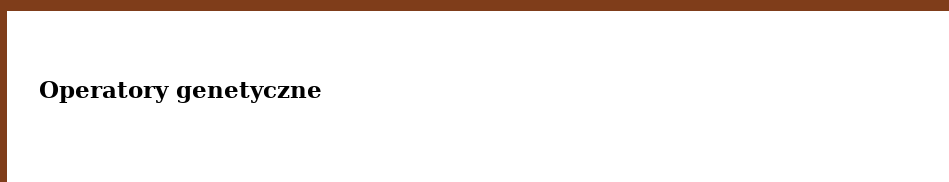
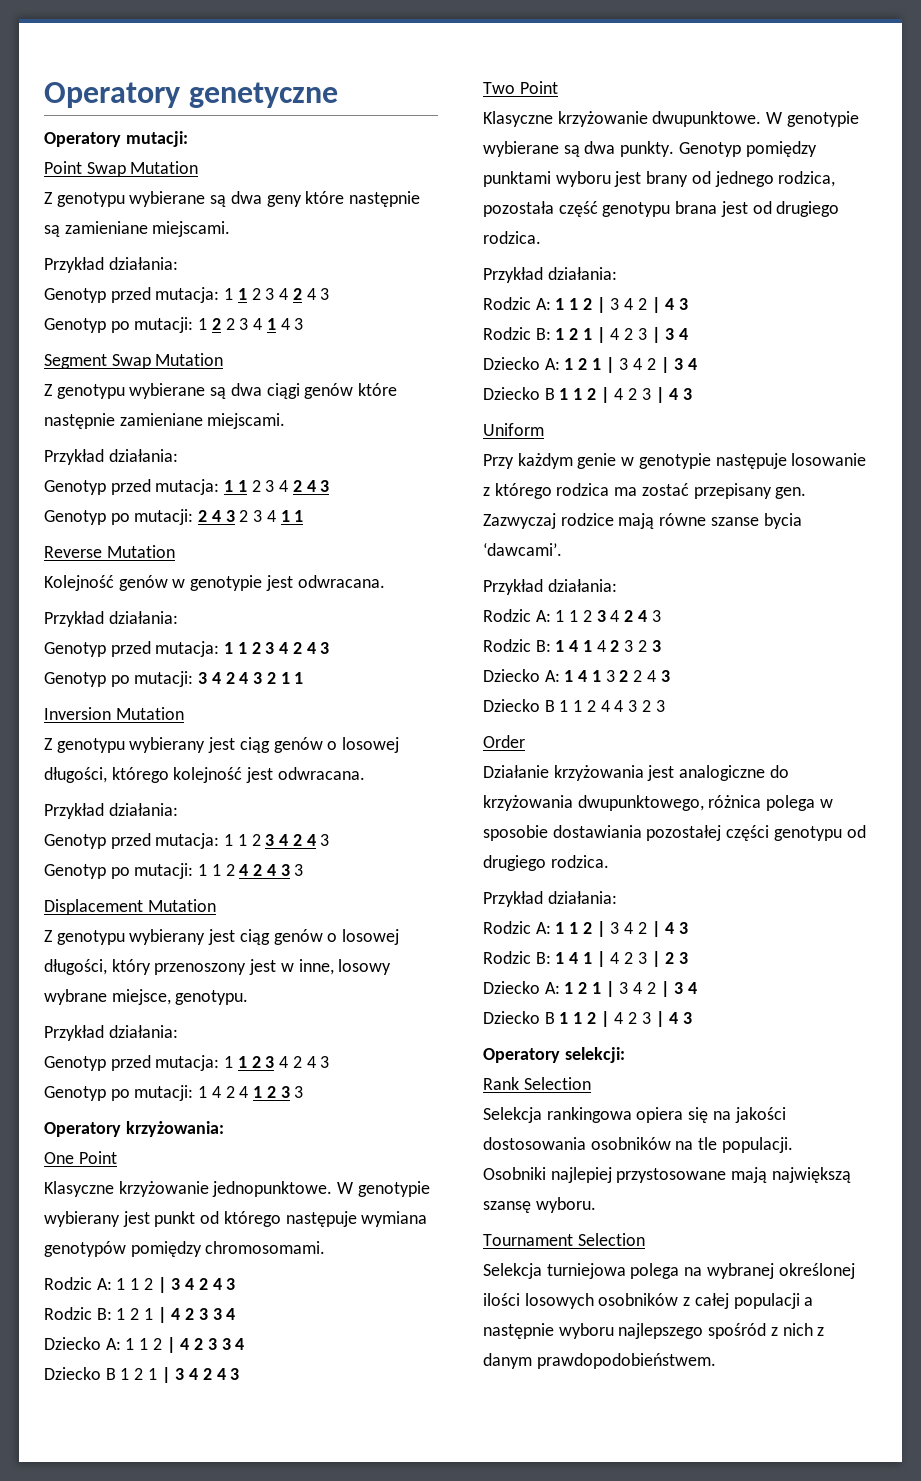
+ Operatory mutacji:
+ Point Swap Mutation
+ Z genotypu wybierane są dwa geny które następnie są zamieniane miejscami.
+ Przykład działania:
+ Genotyp przed mutacja: 1 1 2 3 4 2 4 3
+ Genotyp po mutacji: 1 2 2 3 4 1 4 3
+ Segment Swap Mutation
+ Z genotypu wybierane są dwa ciągi genów które następnie zamieniane miejscami.
+ Przykład działania:
+ Genotyp przed mutacja: 1 1 2 3 4 2 4 3
+ Genotyp po mutacji: 2 4 3 2 3 4 1 1
+ Reverse Mutation
+ Kolejność genów w genotypie jest odwracana.
+ Przykład działania:
+ Genotyp przed mutacja: 1 1 2 3 4 2 4 3
+ Genotyp po mutacji: 3 4 2 4 3 2 1 1
+ Inversion Mutation
+ Z genotypu wybierany jest ciąg genów o losowej długości, którego kolejność jest odwracana.
+ Przykład działania:
+ Genotyp przed mutacja: 1 1 2 3 4 2 4 3
+ Genotyp po mutacji: 1 1 2 4 2 4 3 3
+ Displacement Mutation
+ Z genotypu wybierany jest ciąg genów o losowej długości, który przenoszony jest w inne, losowy wybrane miejsce, genotypu.
+ Przykład działania:
+ Genotyp przed mutacja: 1 1 2 3 4 2 4 3
+ Genotyp po mutacji: 1 4 2 4 1 2 3 3
+ Operatory krzyżowania:
+ One Point
+ Klasyczne krzyżowanie jednopunktowe. W genotypie wybierany jest punkt od którego następuje wymiana genotypów pomiędzy chromosomami.
+ Rodzic A: 1 1 2 | 3 4 2 4 3
+ Rodzic B: 1 2 1 | 4 2 3 3 4
+ Dziecko A: 1 1 2 | 4 2 3 3 4
+ Dziecko B 1 2 1 | 3 4 2 4 3
+ Two Point
+ Klasyczne krzyżowanie dwupunktowe. W genotypie wybierane są dwa punkty. Genotyp pomiędzy punktami wyboru jest brany od jednego rodzica, pozostała część genotypu brana jest od drugiego rodzica.
+ Przykład działania:
+ Rodzic A: 1 1 2 | 3 4 2 | 4 3
+ Rodzic B: 1 2 1 | 4 2 3 | 3 4
+ Dziecko A: 1 2 1 | 3 4 2 | 3 4
+ Dziecko B 1 1 2 | 4 2 3 | 4 3
+ Uniform
+ Przy każdym genie w genotypie następuje losowanie z którego rodzica ma zostać przepisany gen. Zazwyczaj rodzice mają równe szanse bycia ‘dawcami’.
+ Przykład działania:
+ Rodzic A: 1 1 2 3 4 2 4 3
+ Rodzic B: 1 4 1 4 2 3 2 3
+ Dziecko A: 1 4 1 3 2 2 4 3
+ Dziecko B 1 1 2 4 4 3 2 3
+ Order
+ Działanie krzyżowania jest analogiczne do krzyżowania dwupunktowego, różnica polega w sposobie dostawiania pozostałej części genotypu od drugiego rodzica.
+ Przykład działania:
+ Rodzic A: 1 1 2 | 3 4 2 | 4 3
+ Rodzic B: 1 4 1 | 4 2 3 | 2 3
+ Dziecko A: 1 2 1 | 3 4 2 | 3 4
+ Dziecko B 1 1 2 | 4 2 3 | 4 3
+ Operatory selekcji:
+ Rank Selection
+ Selekcja rankingowa opiera się na jakości dostosowania osobników na tle populacji.
+ Osobniki najlepiej przystosowane mają największą szansę wyboru.
+ Tournament Selection
+ Selekcja turniejowa polega na wybranej określonej ilości losowych osobników z całej populacji a następnie wyboru najlepszego spośród z nich z danym prawdopodobieństwem.

